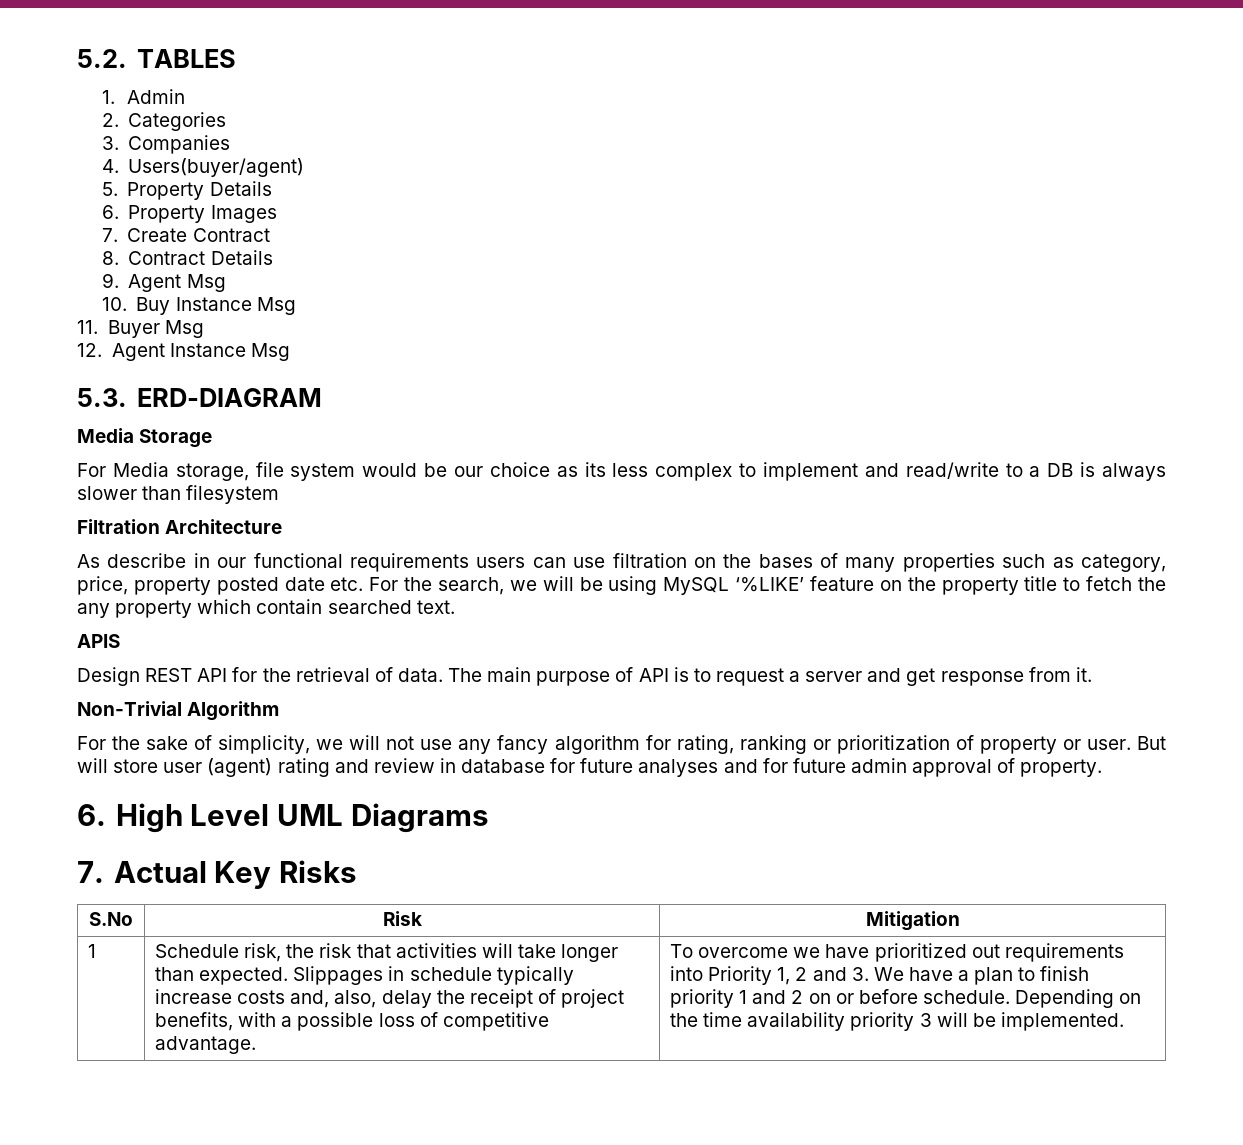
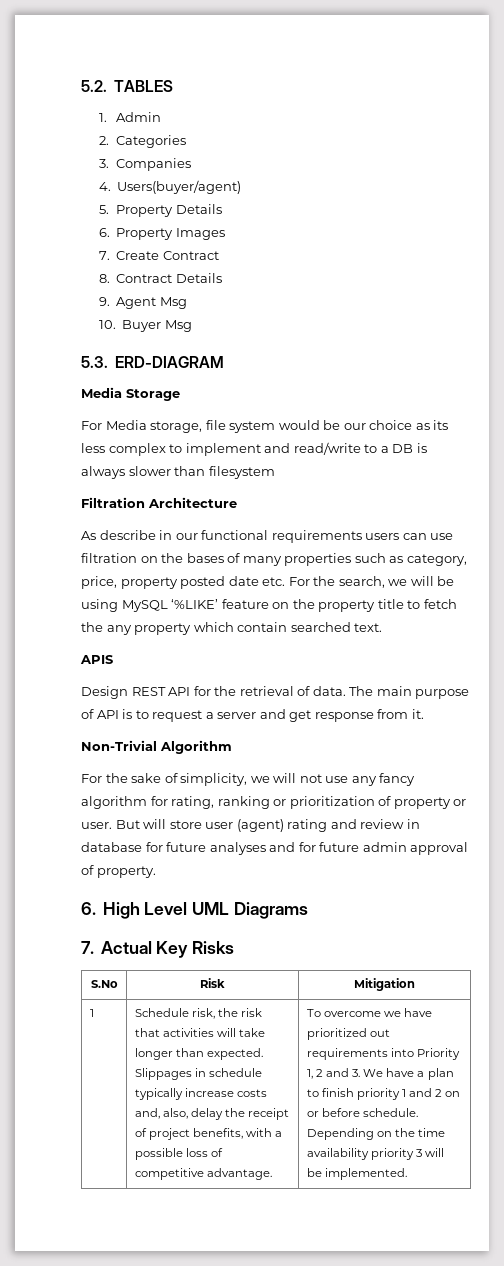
- 10. Buy Instance Msg
- 11. Buyer Msg
- 12. Agent Instance Msg
+ 10. Buyer Msg

